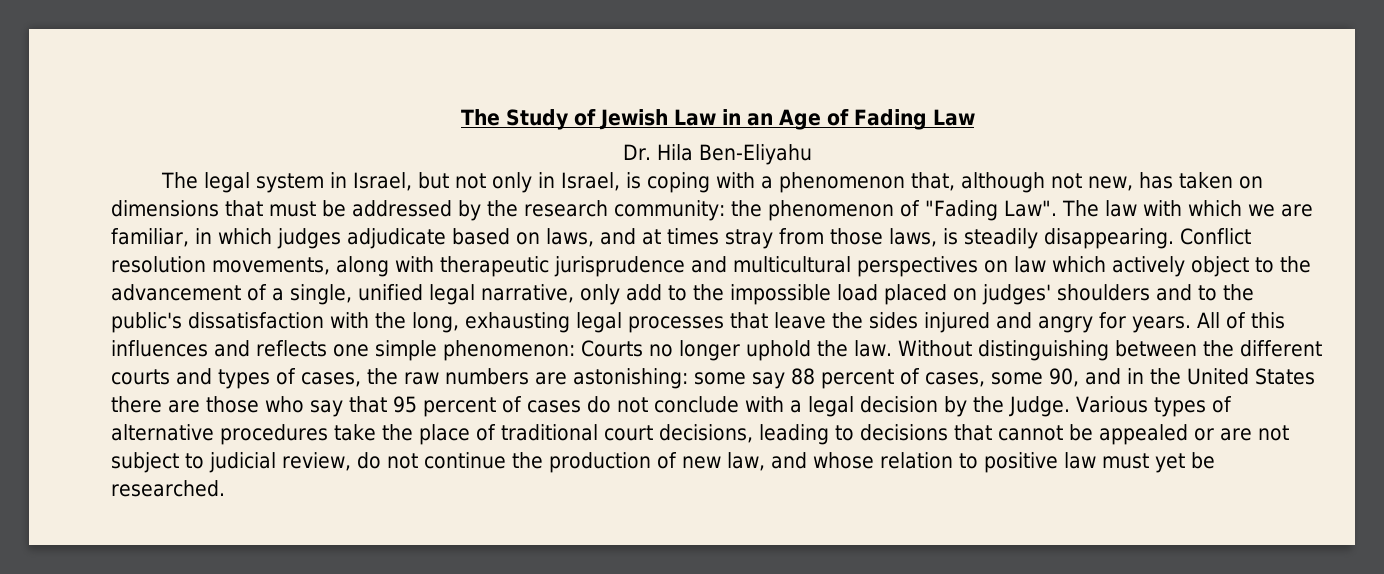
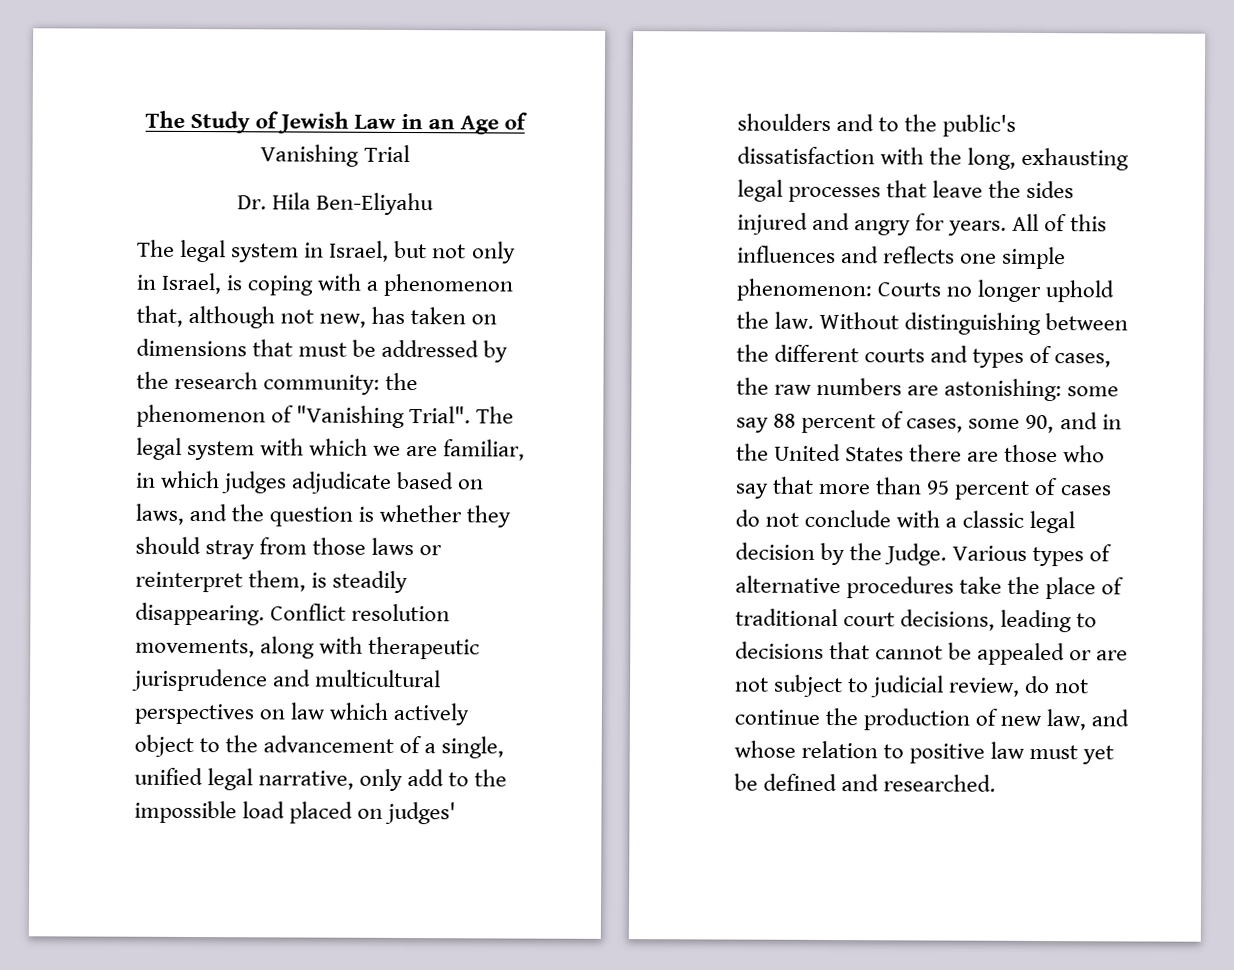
- The Study of Jewish Law in an Age of Fading Law
+ The Study of Jewish Law in an Age of Vanishing Trial
- The legal system in Israel, but not only in Israel, is coping with a phenomenon that, although not new, has taken on dimensions that must be addressed by the research community: the phenomenon of "Fading Law". The law with which we are familiar, in which judges adjudicate based on laws, and at times stray from those laws, is steadily disappearing.
+ The legal system in Israel, but not only in Israel, is coping with a phenomenon that, although not new, has taken on dimensions that must be addressed by the research community: the phenomenon of "Vanishing Trial". The legal system with which we are familiar, in which judges adjudicate based on laws, and the question is whether they should stray from those laws or reinterpret them, is steadily disappearing.
- Without distinguishing between the different courts and types of cases, the raw numbers are astonishing: some say 88 percent of cases, some 90, and in the United States there are those who say that 95 percent of cases do not conclude with a legal decision by the Judge.
+ Without distinguishing between the different courts and types of cases, the raw numbers are astonishing: some say 88 percent of cases, some 90, and in the United States there are those who say that more than 95 percent of cases do not conclude with a classic legal decision by the Judge.
- Various types of alternative procedures take the place of traditional court decisions, leading to decisions that cannot be appealed or are not subject to judicial review, do not continue the production of new law, and whose relation to positive law must yet be researched.
+ Various types of alternative procedures take the place of traditional court decisions, leading to decisions that cannot be appealed or are not subject to judicial review, do not continue the production of new law, and whose relation to positive law must yet be defined and researched.

